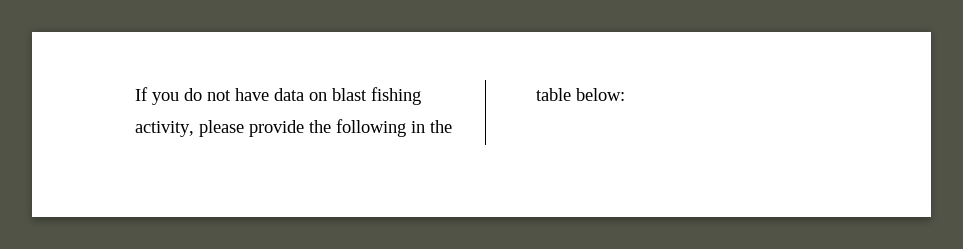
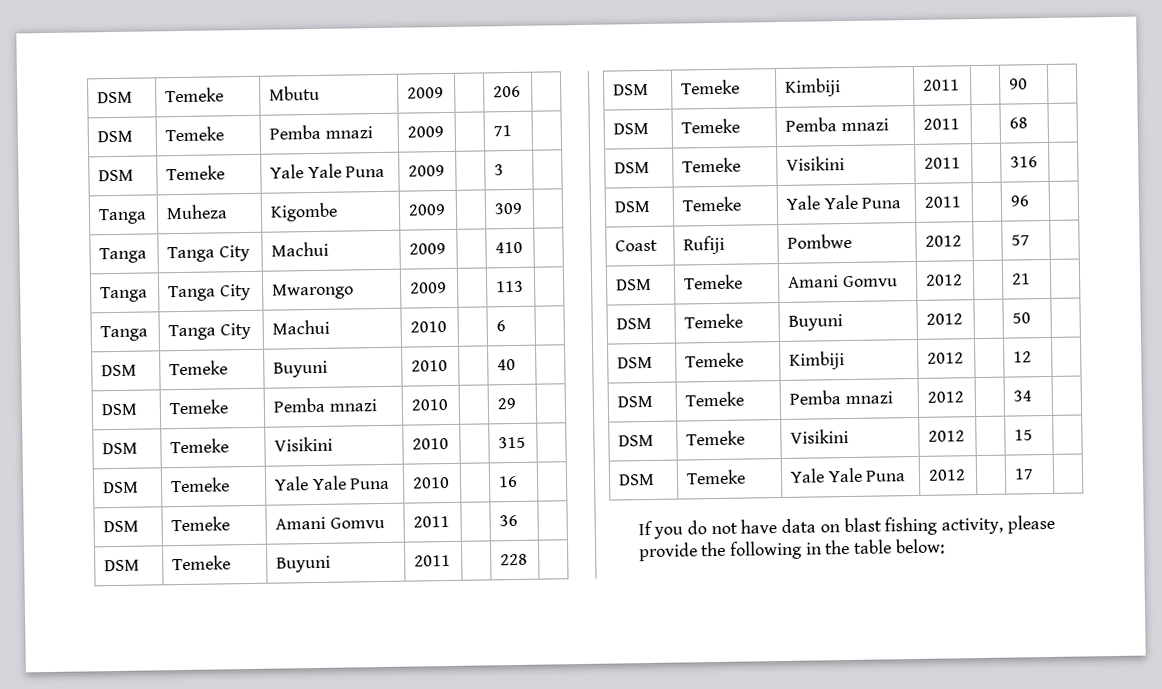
+ DSM | Temeke | Mbutu | 2009 | | 206 |
+ DSM | Temeke | Pemba mnazi | 2009 | | 71 |
+ DSM | Temeke | Yale Yale Puna | 2009 | | 3 |
+ Tanga | Muheza | Kigombe | 2009 | | 309 |
+ Tanga | Tanga City | Machui | 2009 | | 410 |
+ Tanga | Tanga City | Mwarongo | 2009 | | 113 |
+ Tanga | Tanga City | Machui | 2010 | | 6 |
+ DSM | Temeke | Buyuni | 2010 | | 40 |
+ DSM | Temeke | Pemba mnazi | 2010 | | 29 |
+ DSM | Temeke | Visikini | 2010 | | 315 |
+ DSM | Temeke | Yale Yale Puna | 2010 | | 16 |
+ DSM | Temeke | Amani Gomvu | 2011 | | 36 |
+ DSM | Temeke | Buyuni | 2011 | | 228 |
+ DSM | Temeke | Kimbiji | 2011 | | 90 |
+ DSM | Temeke | Pemba mnazi | 2011 | | 68 |
+ DSM | Temeke | Visikini | 2011 | | 316 |
+ DSM | Temeke | Yale Yale Puna | 2011 | | 96 |
+ Coast | Rufiji | Pombwe | 2012 | | 57 |
+ DSM | Temeke | Amani Gomvu | 2012 | | 21 |
+ DSM | Temeke | Buyuni | 2012 | | 50 |
+ DSM | Temeke | Kimbiji | 2012 | | 12 |
+ DSM | Temeke | Pemba mnazi | 2012 | | 34 |
+ DSM | Temeke | Visikini | 2012 | | 15 |
+ DSM | Temeke | Yale Yale Puna | 2012 | | 17 |

